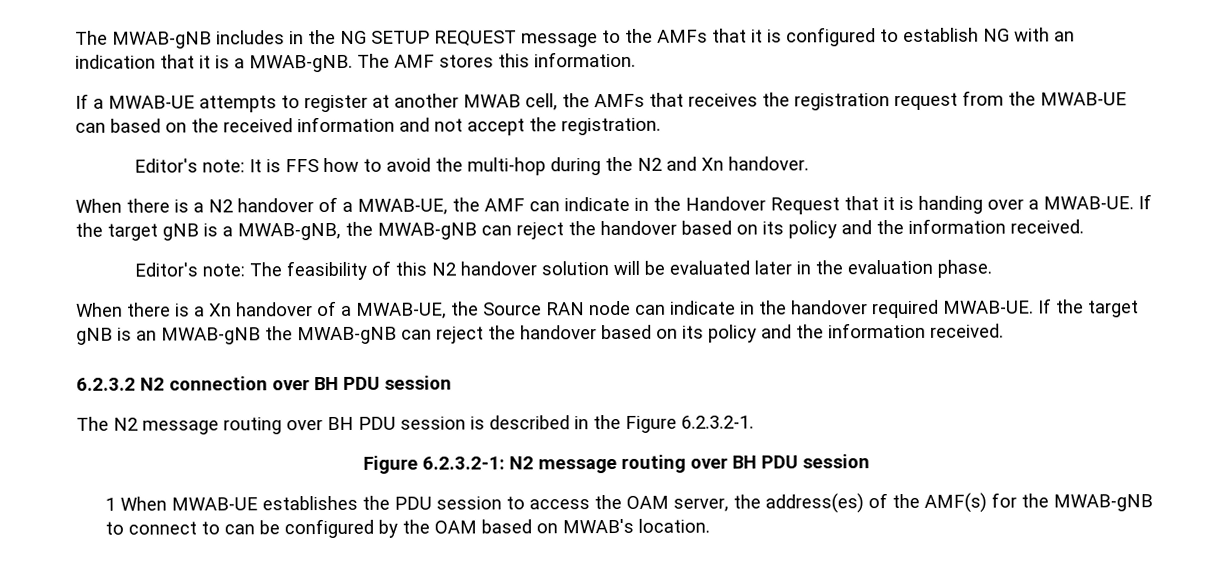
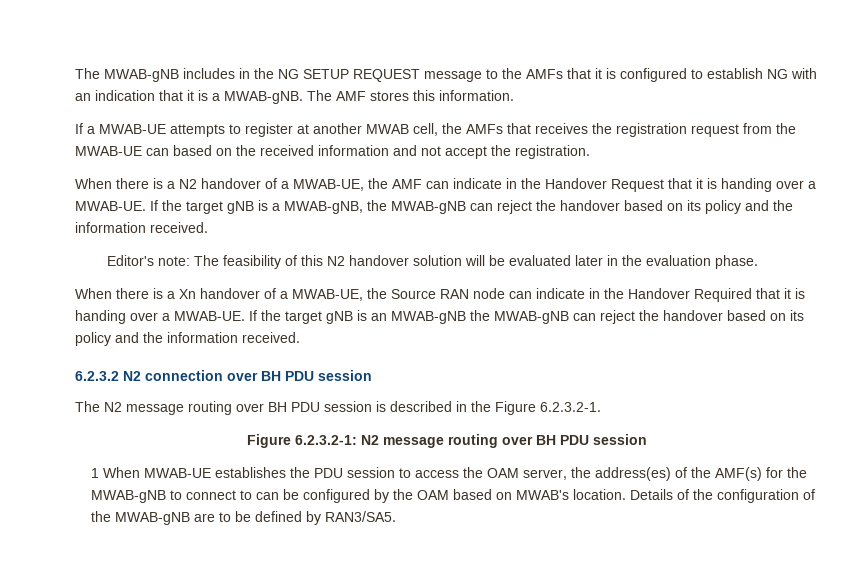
- Editor's note: It is FFS how to avoid the multi-hop during the N2 and Xn handover.
- When there is a Xn handover of a MWAB-UE, the Source RAN node can indicate in the handover required MWAB-UE.
+ When there is a Xn handover of a MWAB-UE, the Source RAN node can indicate in the Handover Required that it is handing over a MWAB-UE.
+ Details of the configuration of the MWAB-gNB are to be defined by RAN3/SA5.

